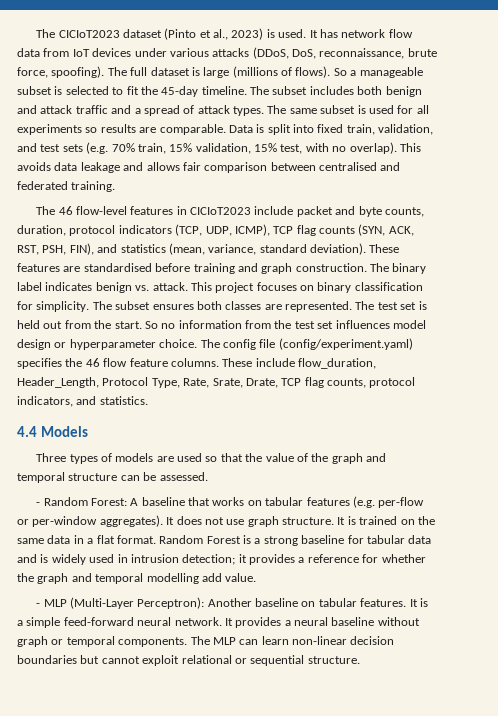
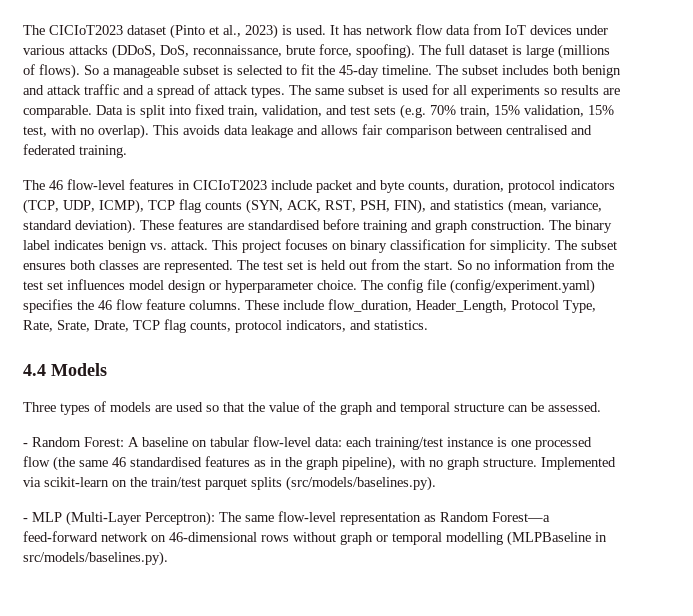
- - Random Forest: A baseline that works on tabular features (e.g. per-flow or per-window aggregates). It does not use graph structure. It is trained on the same data in a flat format. Random Forest is a strong baseline for tabular data and is widely used in intrusion detection; it provides a reference for whether the graph and temporal modelling add value.
- - MLP (Multi-Layer Perceptron): Another baseline on tabular features. It is a simple feed-forward neural network. It provides a neural baseline without graph or temporal components. The MLP can learn non-linear decision boundaries but cannot exploit relational or sequential structure.
+ - Random Forest: A baseline on tabular flow-level data: each training/test instance is one processed flow (the same 46 standardised features as in the graph pipeline), with no graph structure. Implemented via scikit-learn on the train/test parquet splits (src/models/baselines.py).
+ - MLP (Multi-Layer Perceptron): The same flow-level representation as Random Forest—a feed-forward network on 46-dimensional rows without graph or temporal modelling (MLPBaseline in src/models/baselines.py).

